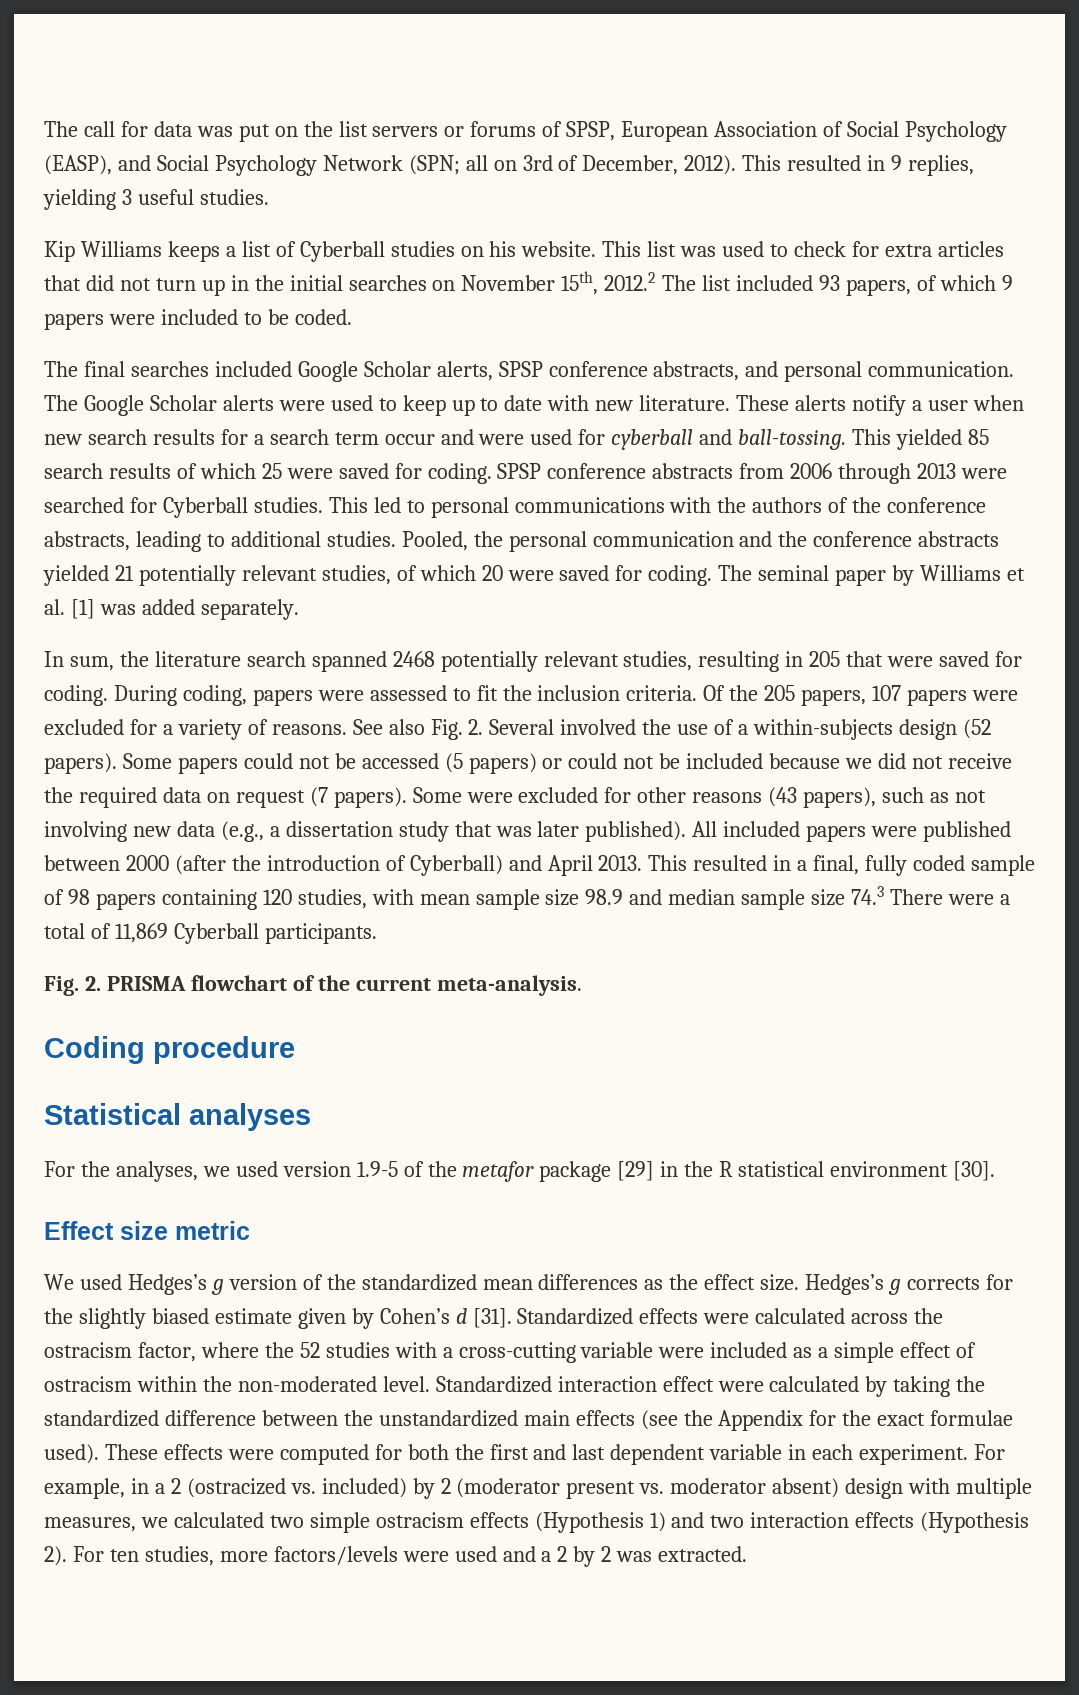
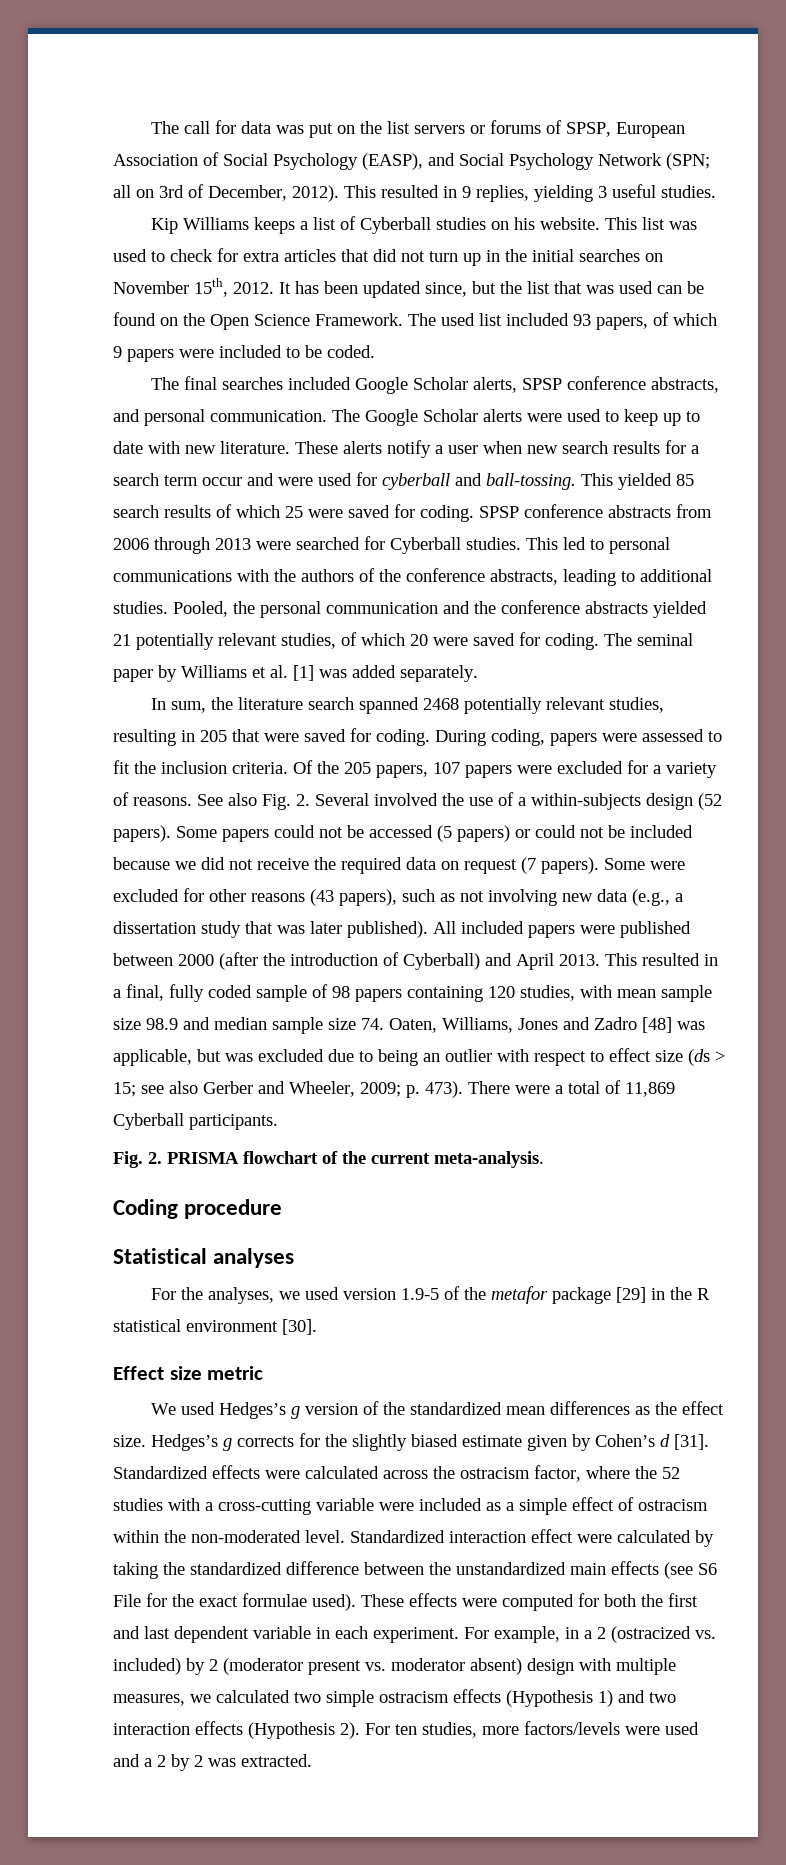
- This list was used to check for extra articles that did not turn up in the initial searches on November 15th, 2012.2 The list included 93 papers, of which 9 papers were included to be coded.
+ This list was used to check for extra articles that did not turn up in the initial searches on November 15th, 2012. It has been updated since, but the list that was used can be found on the Open Science Framework. The used list included 93 papers, of which 9 papers were included to be coded.
- This resulted in a final, fully coded sample of 98 papers containing 120 studies, with mean sample size 98.9 and median sample size 74.3 There were a total of 11,869 Cyberball participants.
+ This resulted in a final, fully coded sample of 98 papers containing 120 studies, with mean sample size 98.9 and median sample size 74. Oaten, Williams, Jones and Zadro [48] was applicable, but was excluded due to being an outlier with respect to effect size (ds > 15; see also Gerber and Wheeler, 2009; p. 473). There were a total of 11,869 Cyberball participants.
- Standardized interaction effect were calculated by taking the standardized difference between the unstandardized main effects (see the Appendix for the exact formulae used).
+ Standardized interaction effect were calculated by taking the standardized difference between the unstandardized main effects (see S6 File for the exact formulae used).

